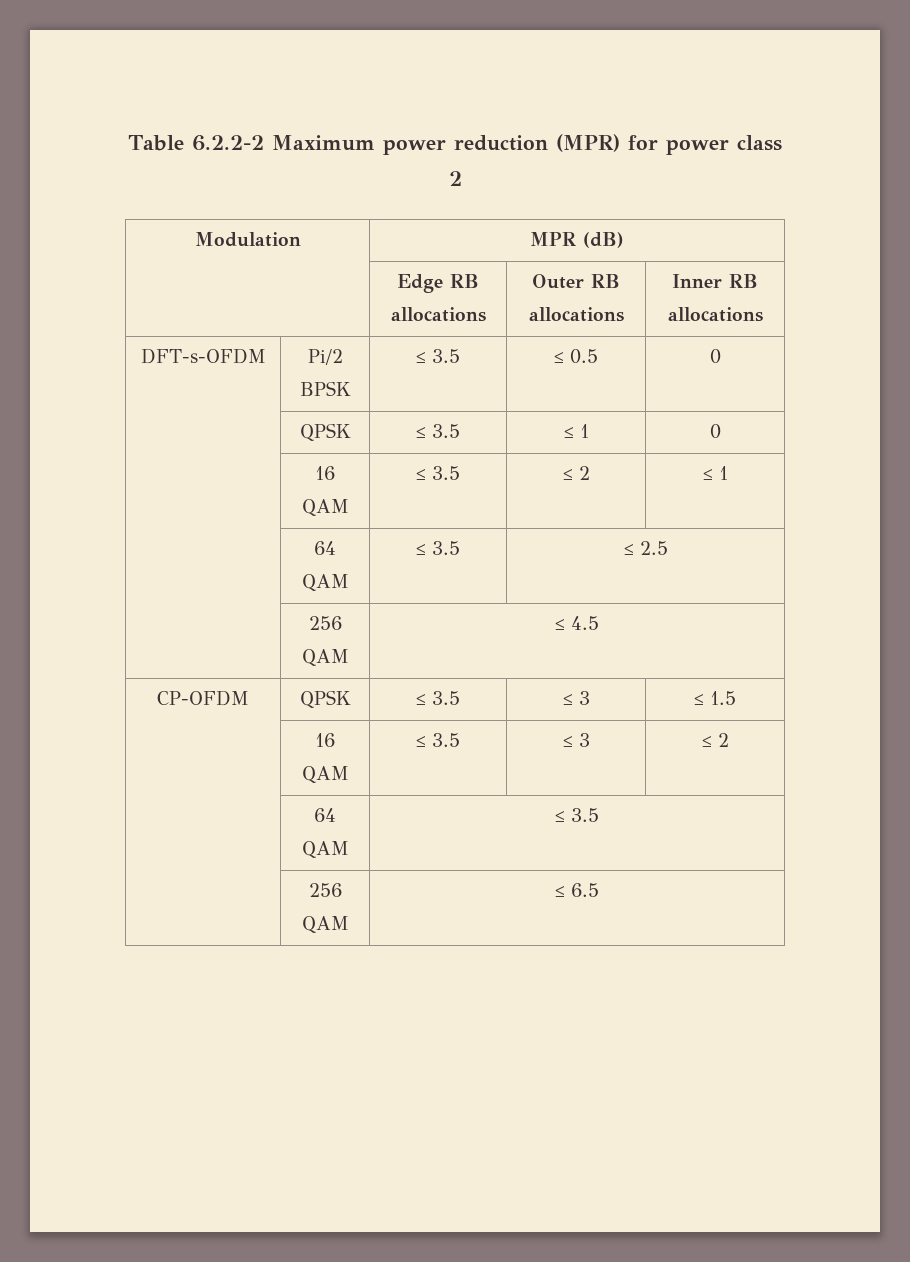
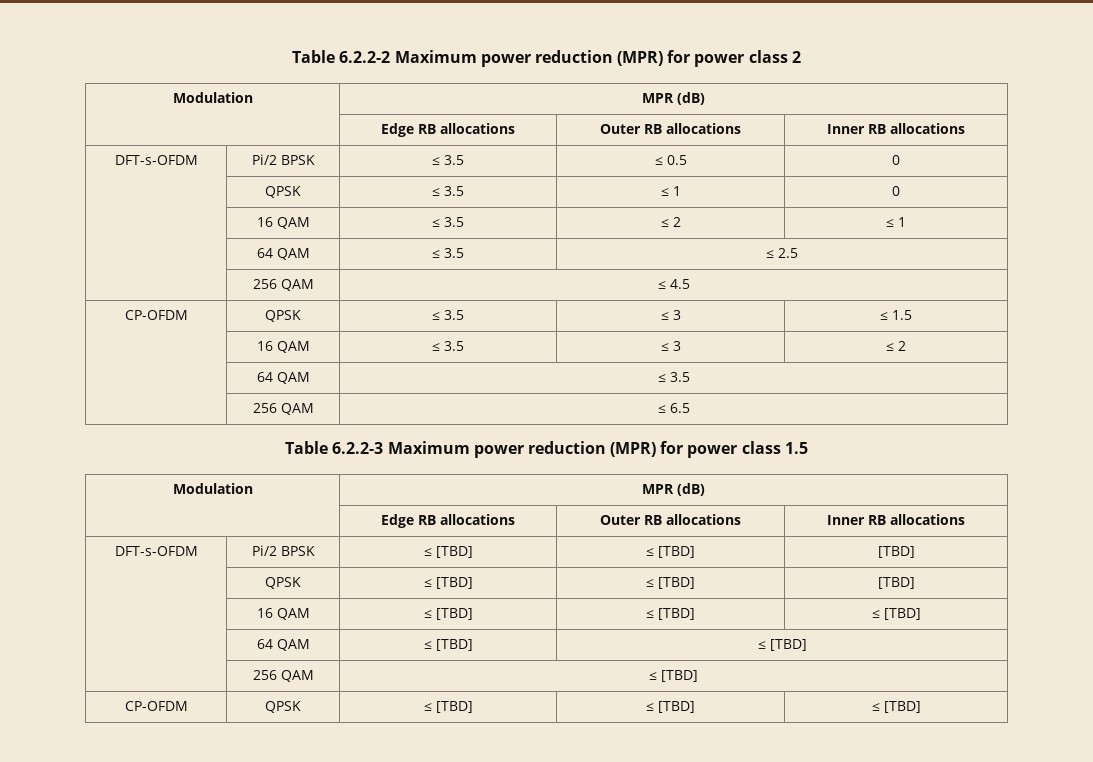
+ Table 6.2.2-3 Maximum power reduction (MPR) for power class 1.5
+ Modulation | MPR (dB)
+ | Edge RB allocations | Outer RB allocations | Inner RB allocations
+ DFT-s-OFDM | Pi/2 BPSK | ≤ [TBD] | ≤ [TBD] | [TBD]
+ | QPSK | ≤ [TBD] | ≤ [TBD] | [TBD]
+ | 16 QAM | ≤ [TBD] | ≤ [TBD] | ≤ [TBD]
+ | 64 QAM | ≤ [TBD] | ≤ [TBD]
+ | 256 QAM | ≤ [TBD]
+ CP-OFDM | QPSK | ≤ [TBD] | ≤ [TBD] | ≤ [TBD]

